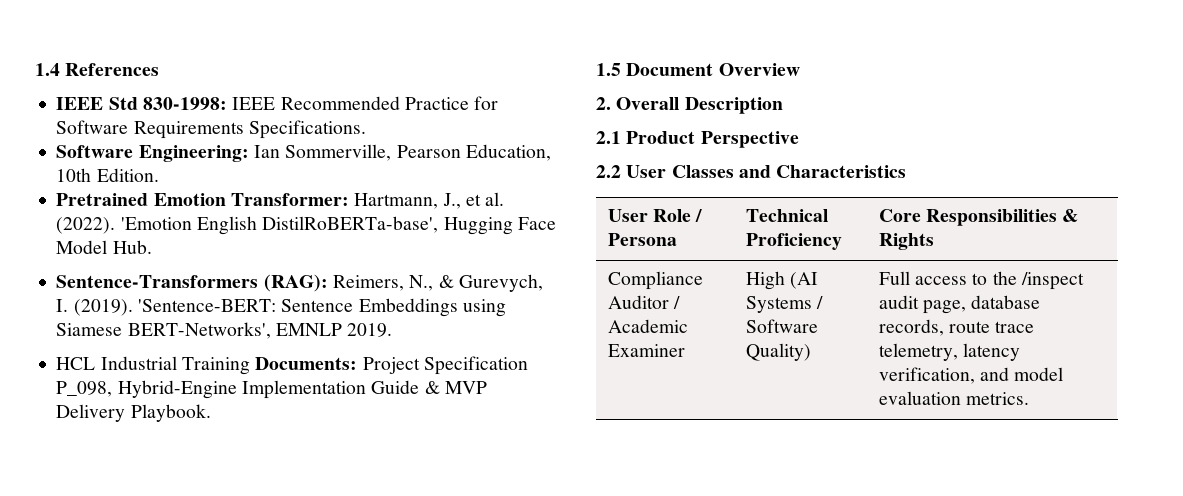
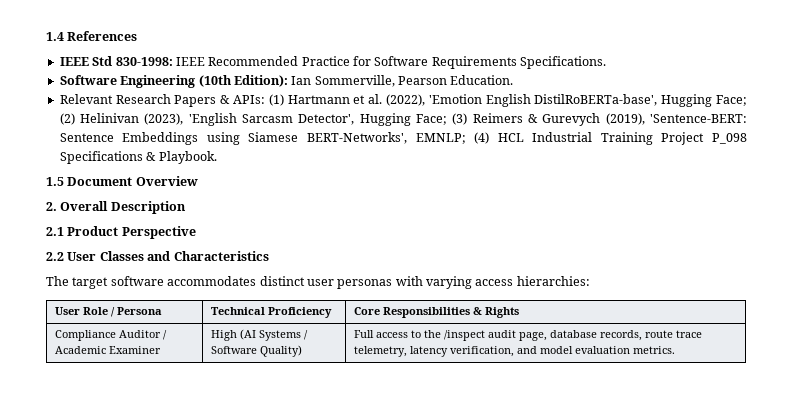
- Software Engineering: Ian Sommerville, Pearson Education, 10th Edition.
- Pretrained Emotion Transformer: Hartmann, J., et al. (2022). 'Emotion English DistilRoBERTa-base', Hugging Face Model Hub.
- Sentence-Transformers (RAG): Reimers, N., & Gurevych, I. (2019). 'Sentence-BERT: Sentence Embeddings using Siamese BERT-Networks', EMNLP 2019.
- HCL Industrial Training Documents: Project Specification P_098, Hybrid-Engine Implementation Guide & MVP Delivery Playbook.
+ Software Engineering (10th Edition): Ian Sommerville, Pearson Education.
+ Relevant Research Papers & APIs: (1) Hartmann et al. (2022), 'Emotion English DistilRoBERTa-base', Hugging Face; (2) Helinivan (2023), 'English Sarcasm Detector', Hugging Face; (3) Reimers & Gurevych (2019), 'Sentence-BERT: Sentence Embeddings using Siamese BERT-Networks', EMNLP; (4) HCL Industrial Training Project P_098 Specifications & Playbook.
+ The target software accommodates distinct user personas with varying access hierarchies:

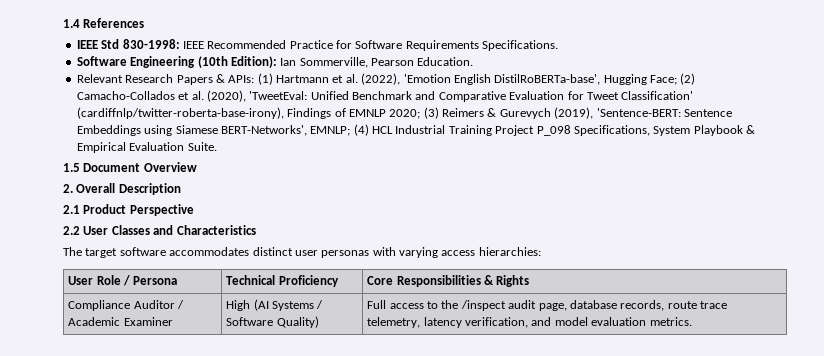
- Relevant Research Papers & APIs: (1) Hartmann et al. (2022), 'Emotion English DistilRoBERTa-base', Hugging Face; (2) Helinivan (2023), 'English Sarcasm Detector', Hugging Face; (3) Reimers & Gurevych (2019), 'Sentence-BERT: Sentence Embeddings using Siamese BERT-Networks', EMNLP; (4) HCL Industrial Training Project P_098 Specifications & Playbook.
+ Relevant Research Papers & APIs: (1) Hartmann et al. (2022), 'Emotion English DistilRoBERTa-base', Hugging Face; (2) Camacho-Collados et al. (2020), 'TweetEval: Unified Benchmark and Comparative Evaluation for Tweet Classification' (cardiffnlp/twitter-roberta-base-irony), Findings of EMNLP 2020; (3) Reimers & Gurevych (2019), 'Sentence-BERT: Sentence Embeddings using Siamese BERT-Networks', EMNLP; (4) HCL Industrial Training Project P_098 Specifications, System Playbook & Empirical Evaluation Suite.

